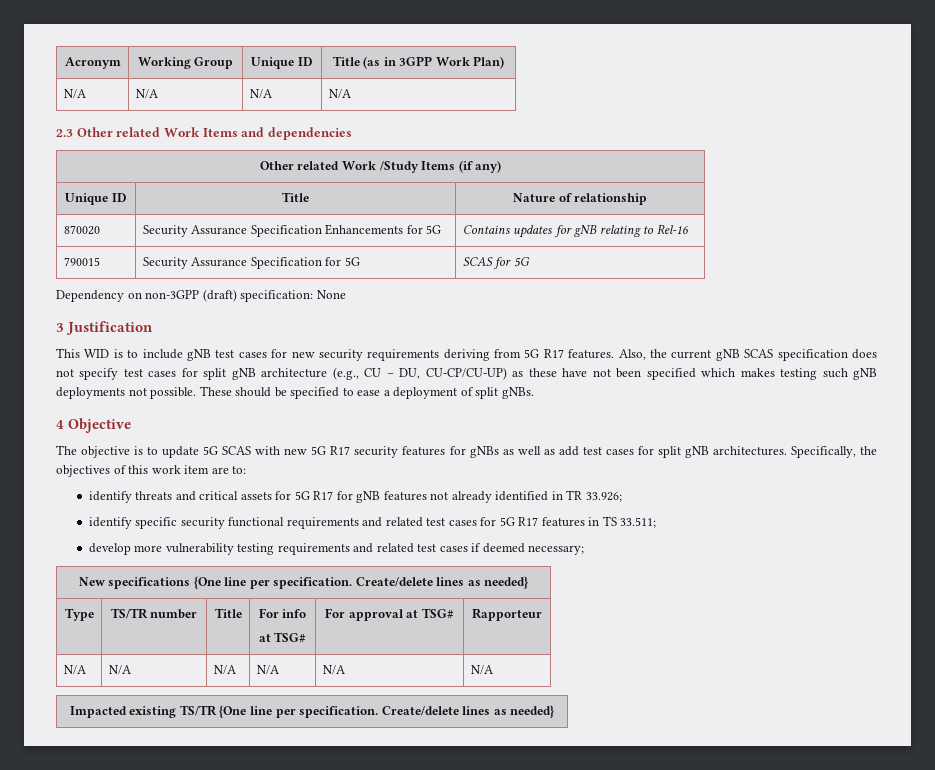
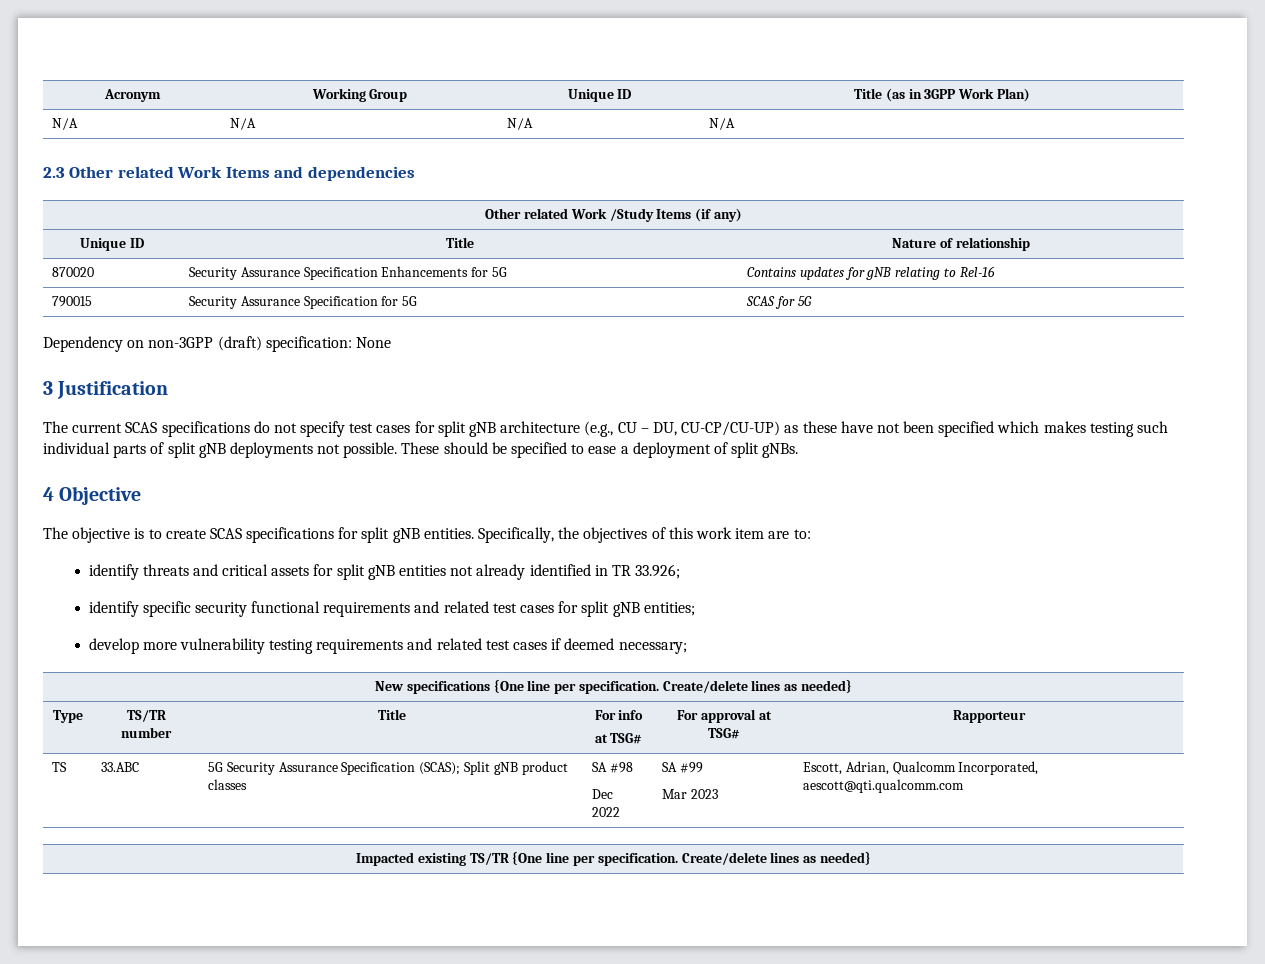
- This WID is to include gNB test cases for new security requirements deriving from 5G R17 features. Also, the current gNB SCAS specification does not specify test cases for split gNB architecture (e.g., CU – DU, CU-CP/CU-UP) as these have not been specified which makes testing such gNB deployments not possible.
+ The current SCAS specifications do not specify test cases for split gNB architecture (e.g., CU – DU, CU-CP/CU-UP) as these have not been specified which makes testing such individual parts of split gNB deployments not possible.
- The objective is to update 5G SCAS with new 5G R17 security features for gNBs as well as add test cases for split gNB architectures.
+ The objective is to create SCAS specifications for split gNB entities.
- identify threats and critical assets for 5G R17 for gNB features not already identified in TR 33.926;
+ identify threats and critical assets for split gNB entities not already identified in TR 33.926;
- identify specific security functional requirements and related test cases for 5G R17 features in TS 33.511;
+ identify specific security functional requirements and related test cases for split gNB entities;
- N/A | N/A | N/A | N/A | N/A | N/A
+ TS | 33.ABC | 5G Security Assurance Specification (SCAS); Split gNB product classes | SA #98
+ Dec 2022 | SA #99
+ Mar 2023 | Escott, Adrian, Qualcomm Incorporated, aescott@qti.qualcomm.com

